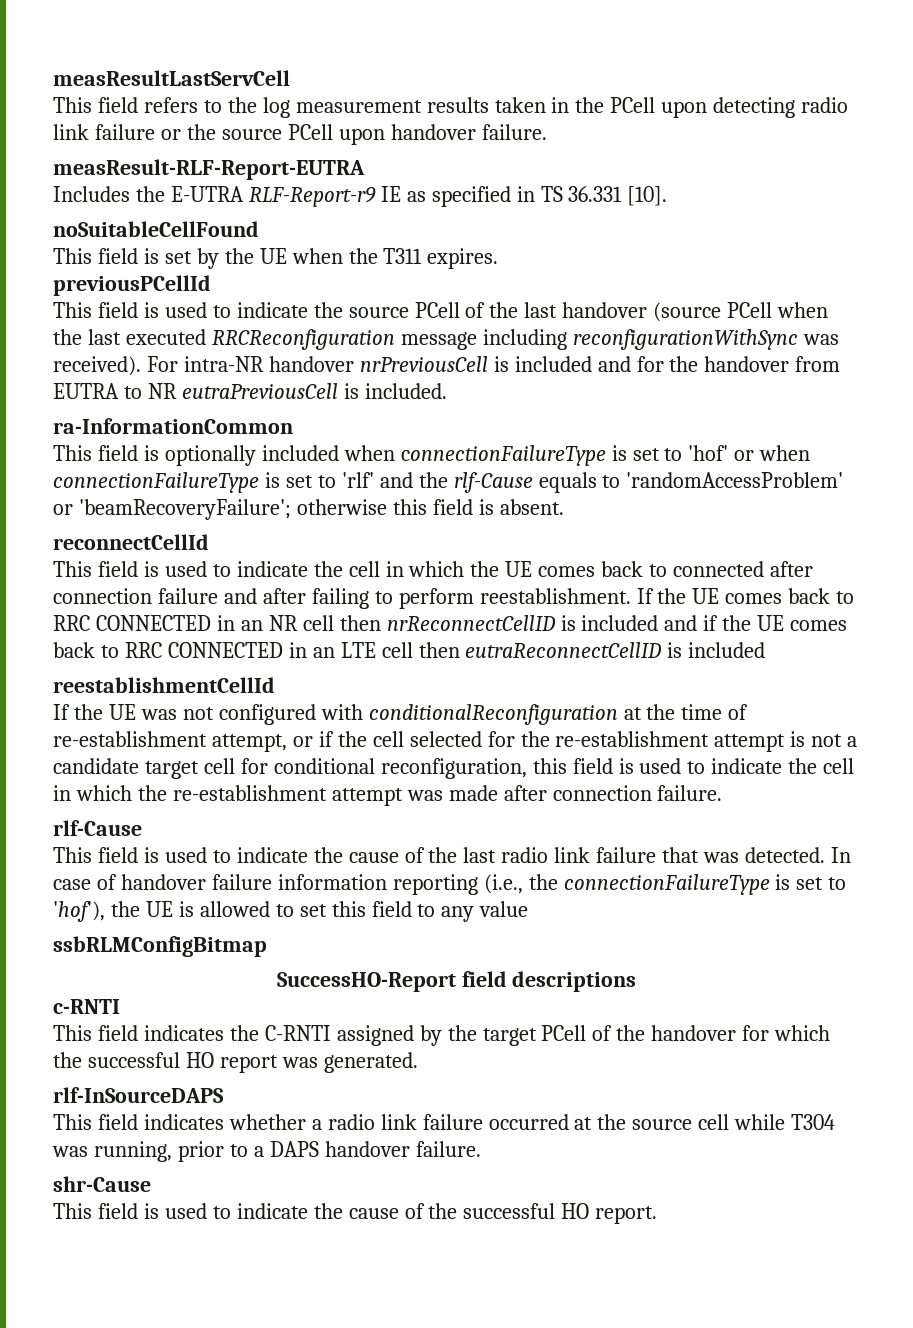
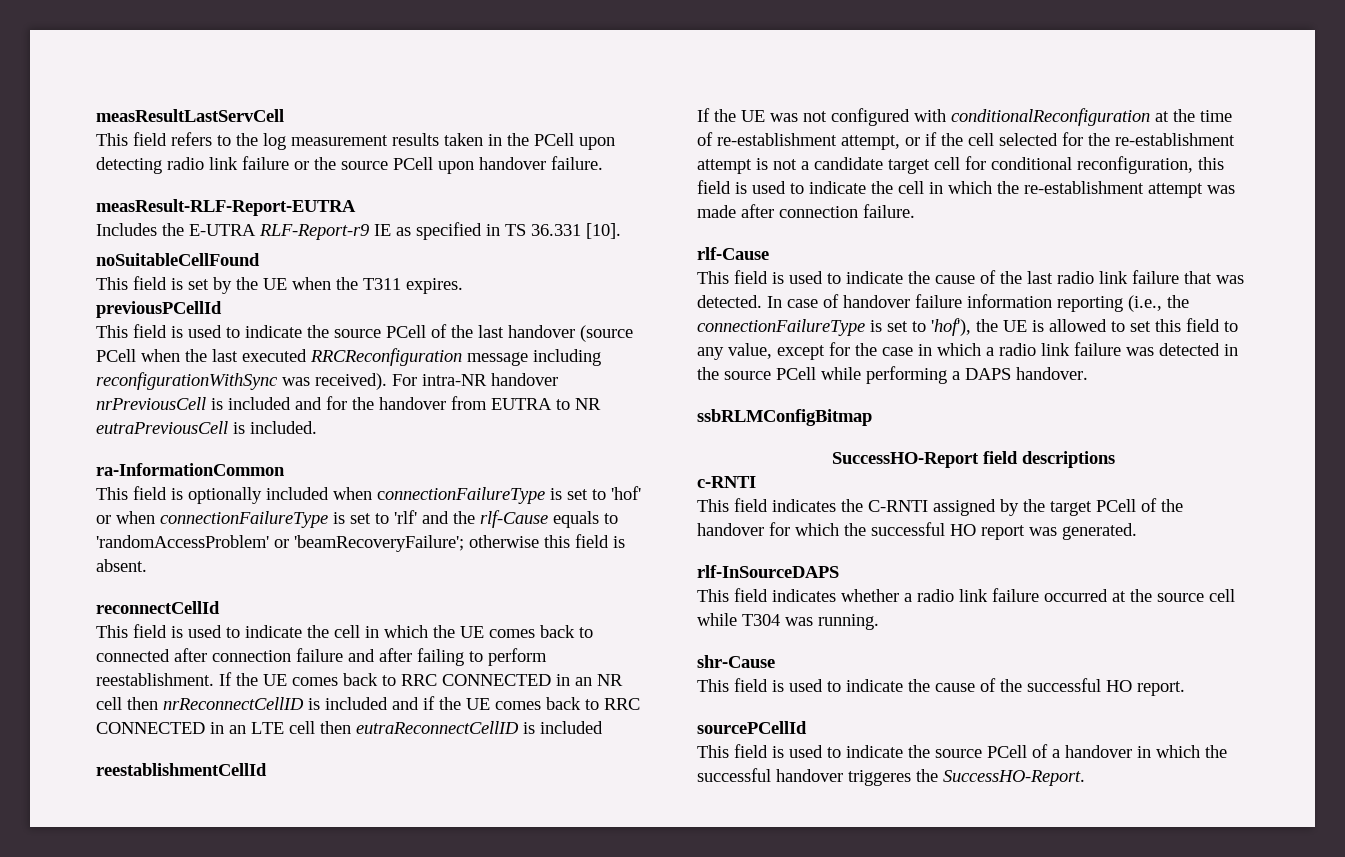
- In case of handover failure information reporting (i.e., the connectionFailureType is set to 'hof'), the UE is allowed to set this field to any value
+ In case of handover failure information reporting (i.e., the connectionFailureType is set to 'hof'), the UE is allowed to set this field to any value, except for the case in which a radio link failure was detected in the source PCell while performing a DAPS handover.
- This field indicates whether a radio link failure occurred at the source cell while T304 was running, prior to a DAPS handover failure.
+ This field indicates whether a radio link failure occurred at the source cell while T304 was running.
+ sourcePCellId
+ This field is used to indicate the source PCell of a handover in which the successful handover triggeres the SuccessHO-Report.

